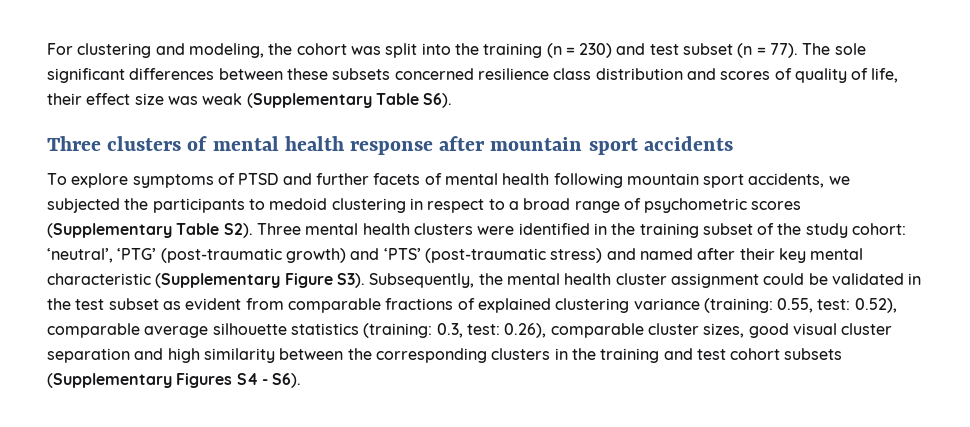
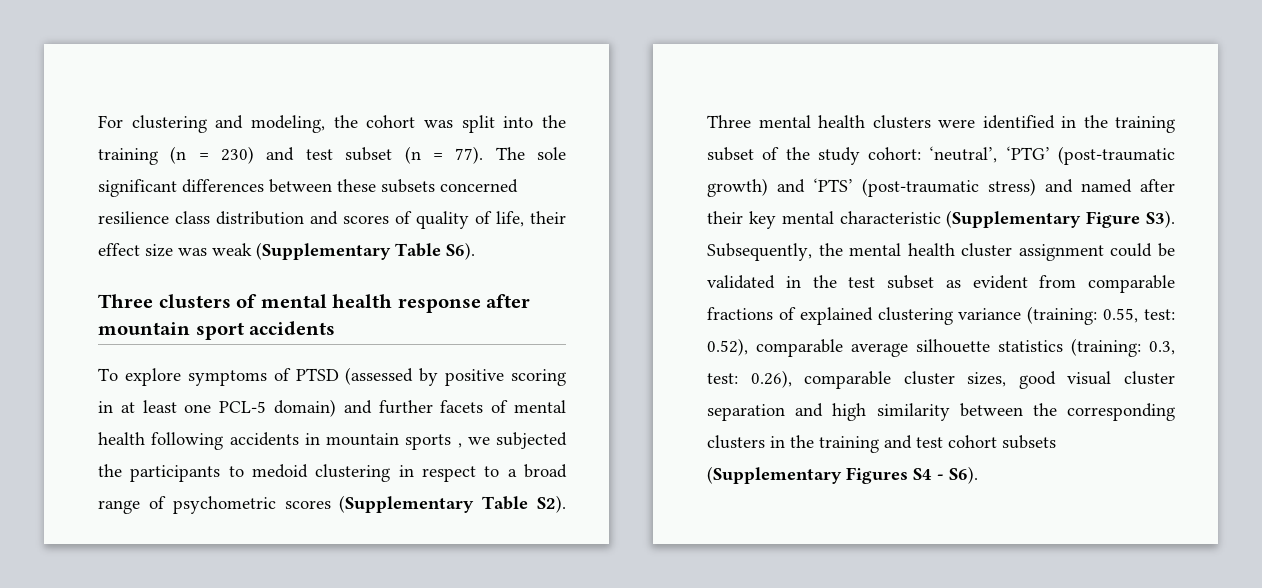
- To explore symptoms of PTSD and further facets of mental health following mountain sport accidents, we subjected the participants to medoid clustering in respect to a broad range of psychometric scores (Supplementary Table S2). Three mental health clusters were identified in the training subset of the study cohort:
+ To explore symptoms of PTSD (assessed by positive scoring in at least one PCL-5 domain) and further facets of mental health following accidents in mountain sports , we subjected the participants to medoid clustering in respect to a broad range of psychometric scores (Supplementary Table S2). Three mental health clusters were identified in the training subset of the study cohort:

